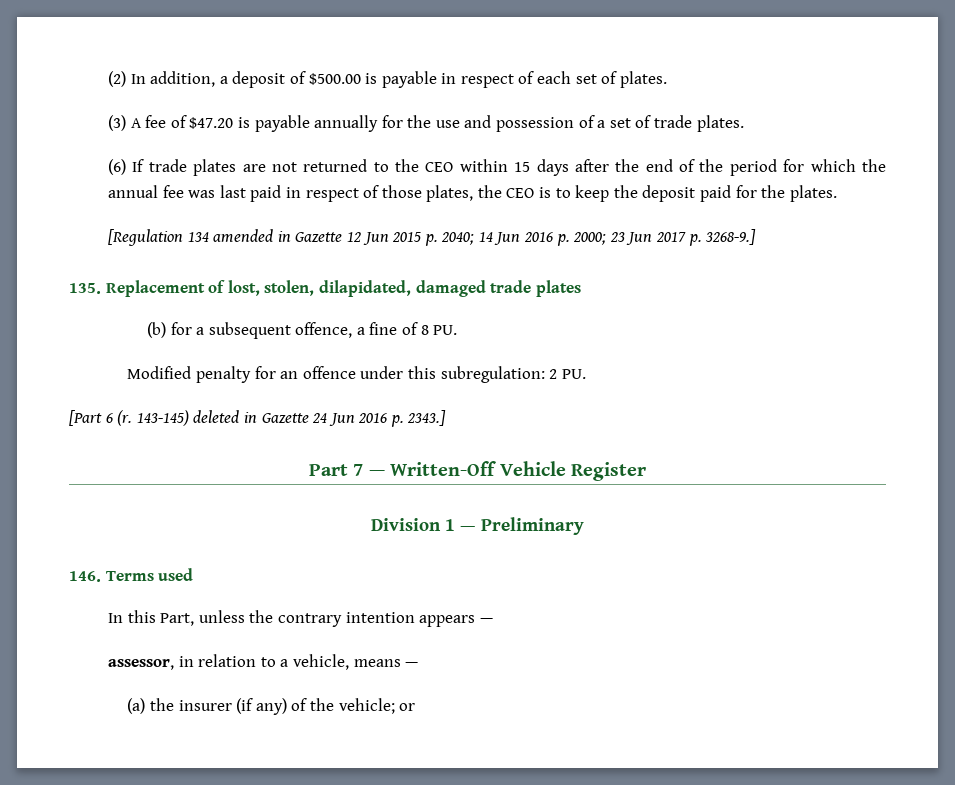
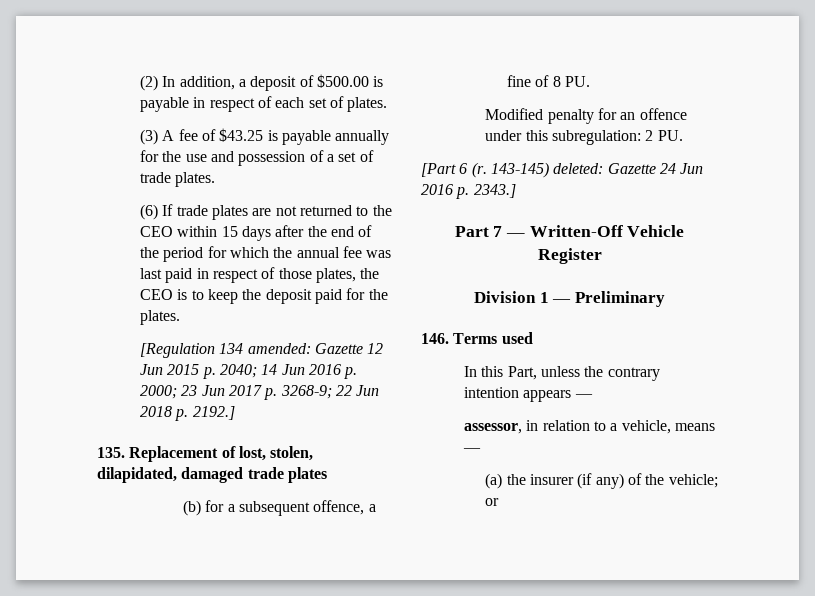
- (3) A fee of $47.20 is payable annually for the use and possession of a set of trade plates.
+ (3) A fee of $43.25 is payable annually for the use and possession of a set of trade plates.
- [Regulation 134 amended in Gazette 12 Jun 2015 p. 2040; 14 Jun 2016 p. 2000; 23 Jun 2017 p. 3268-9.]
+ [Regulation 134 amended: Gazette 12 Jun 2015 p. 2040; 14 Jun 2016 p. 2000; 23 Jun 2017 p. 3268-9; 22 Jun 2018 p. 2192.]
- 143-145) deleted in Gazette 24 Jun 2016 p. 2343.]
+ 143-145) deleted: Gazette 24 Jun 2016 p. 2343.]

